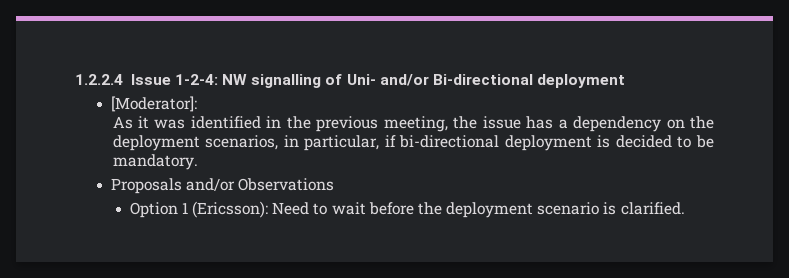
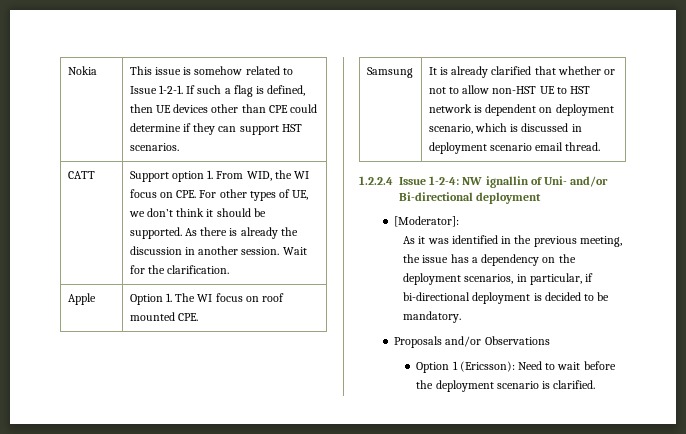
+ Nokia | This issue is somehow related to Issue 1-2-1. If such a flag is defined, then UE devices other than CPE could determine if they can support HST scenarios.
+ CATT | Support option 1. From WID, the WI focus on CPE. For other types of UE, we don’t think it should be supported. As there is already the discussion in another session. Wait for the clarification.
+ Apple | Option 1. The WI focus on roof mounted CPE.
+ Samsung | It is already clarified that whether or not to allow non-HST UE to HST network is dependent on deployment scenario, which is discussed in deployment scenario email thread.
- 1.2.2.4 Issue 1-2-4: NW signalling of Uni- and/or Bi-directional deployment
+ 1.2.2.4 Issue 1-2-4: NW ignallin of Uni- and/or Bi-directional deployment

